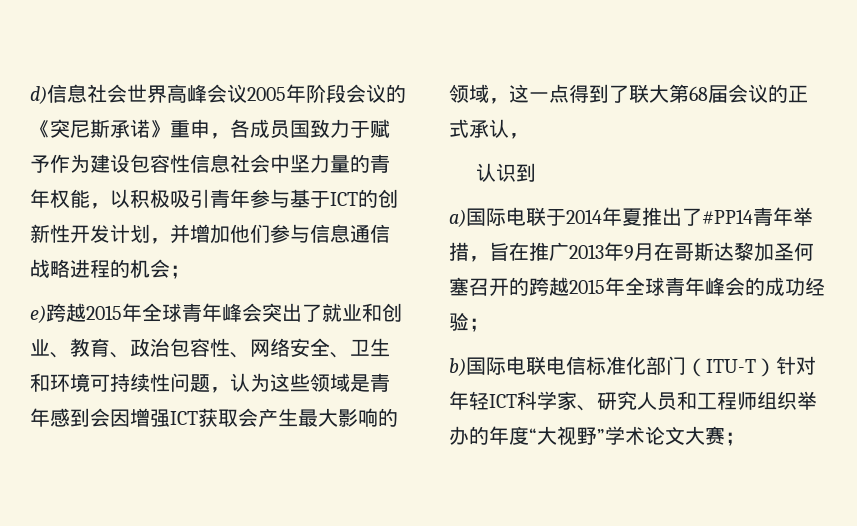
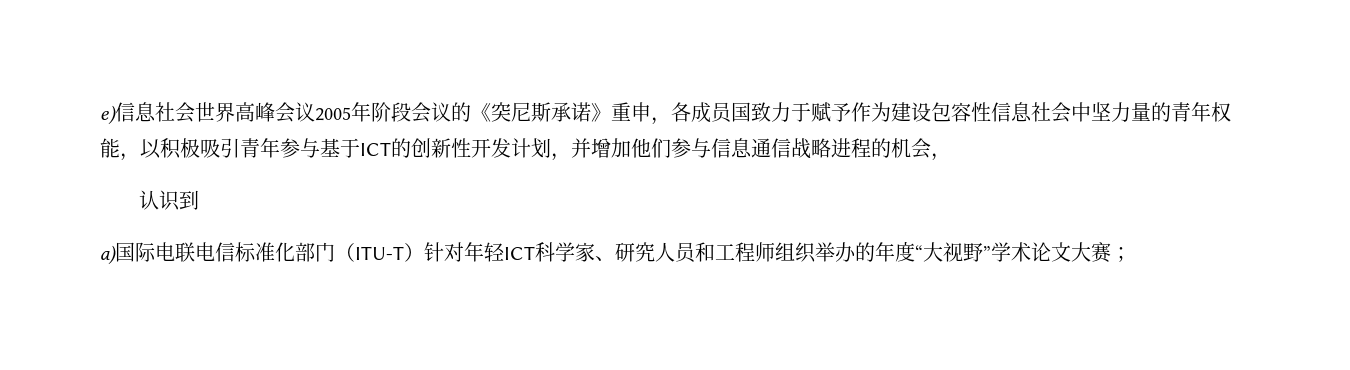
- d)信息社会世界高峰会议2005年阶段会议的《突尼斯承诺》重申，各成员国致力于赋予作为建设包容性信息社会中坚力量的青年权能，以积极吸引青年参与基于ICT的创新性开发计划，并增加他们参与信息通信战略进程的机会；
- e)跨越2015年全球青年峰会突出了就业和创业、教育、政治包容性、网络安全、卫生和环境可持续性问题，认为这些领域是青年感到会因增强ICT获取会产生最大影响的领域，这一点得到了联大第68届会议的正式承认，
+ e)信息社会世界高峰会议2005年阶段会议的《突尼斯承诺》重申，各成员国致力于赋予作为建设包容性信息社会中坚力量的青年权能，以积极吸引青年参与基于ICT的创新性开发计划，并增加他们参与信息通信战略进程的机会，
- a)国际电联于2014年夏推出了#PP14青年举措，旨在推广2013年9月在哥斯达黎加圣何塞召开的跨越2015年全球青年峰会的成功经验；
- b)国际电联电信标准化部门（ITU-T）针对年轻ICT科学家、研究人员和工程师组织举办的年度“大视野”学术论文大赛；
+ a)国际电联电信标准化部门（ITU-T）针对年轻ICT科学家、研究人员和工程师组织举办的年度“大视野”学术论文大赛；

